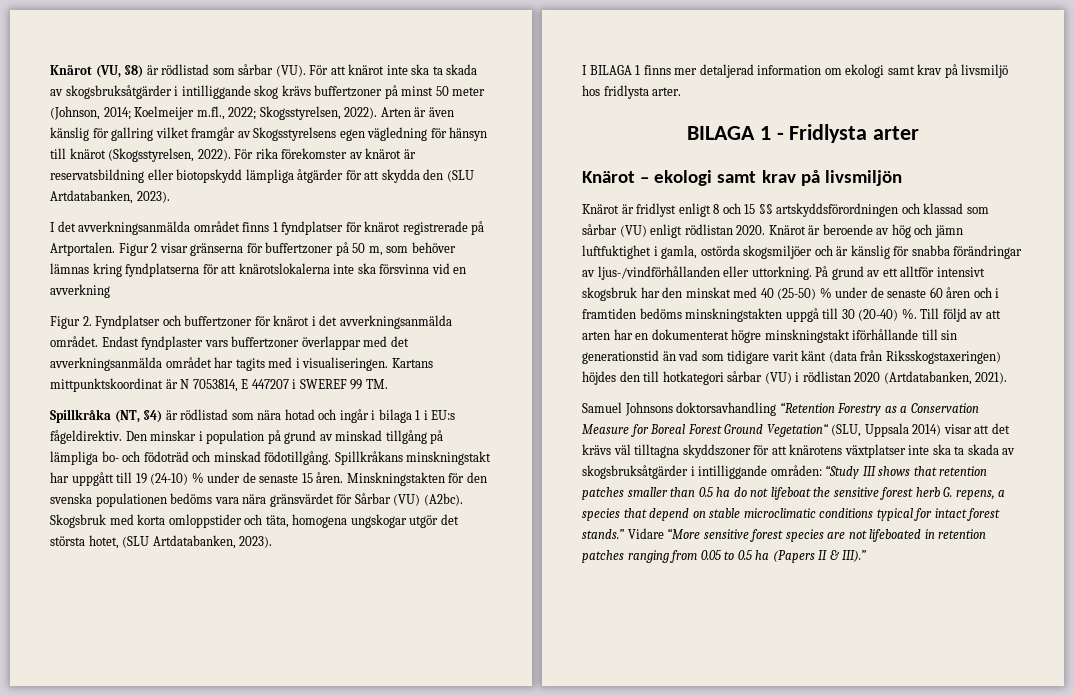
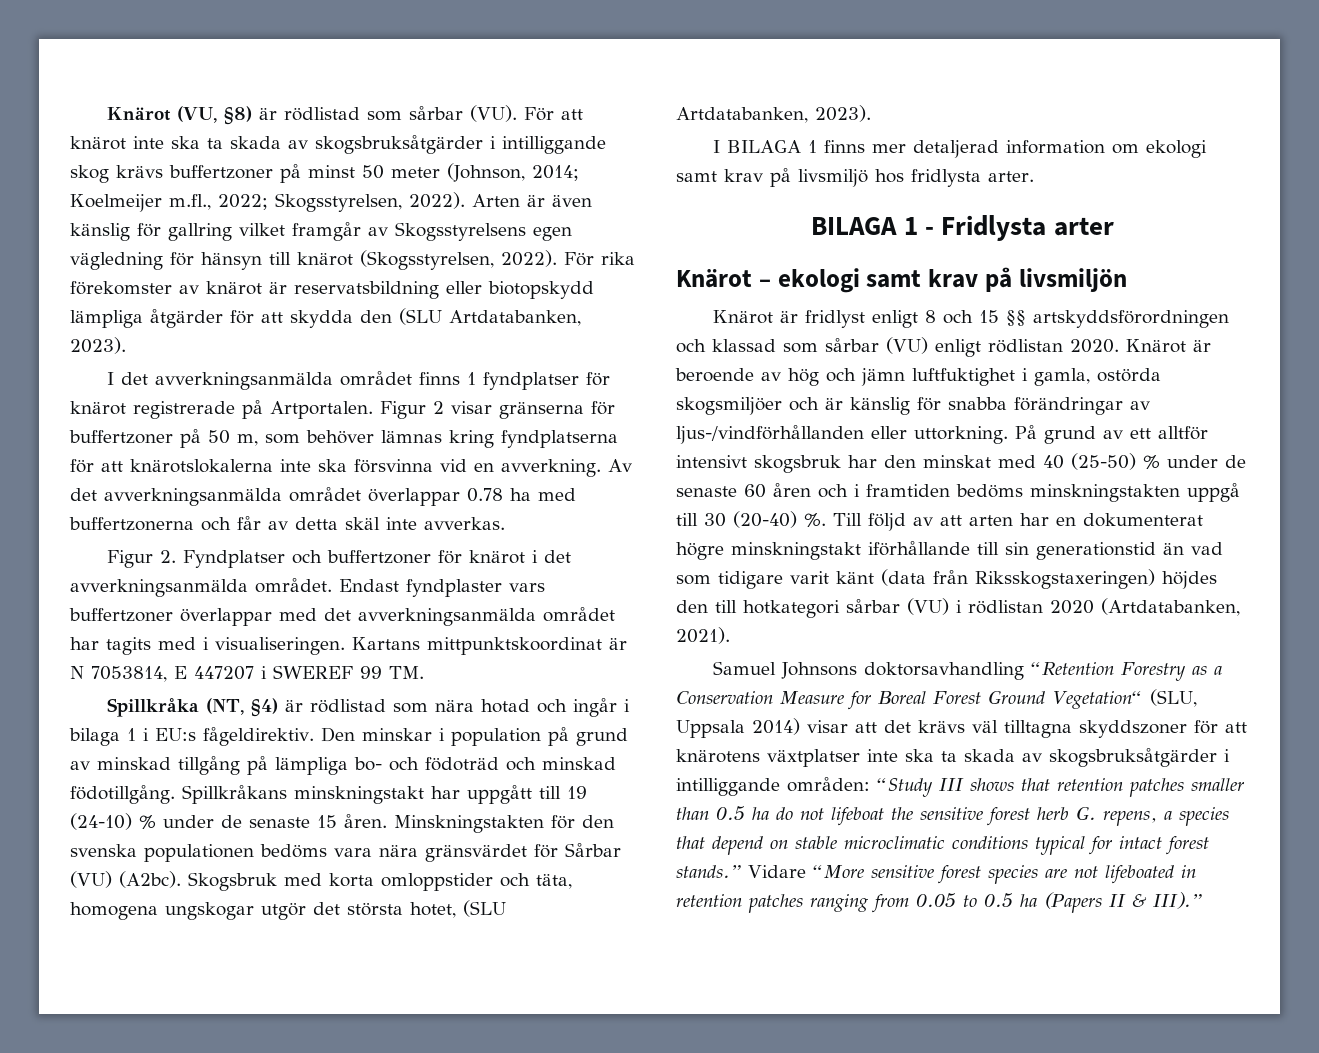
- Figur 2 visar gränserna för buffertzoner på 50 m, som behöver lämnas kring fyndplatserna för att knärotslokalerna inte ska försvinna vid en avverkning
+ Figur 2 visar gränserna för buffertzoner på 50 m, som behöver lämnas kring fyndplatserna för att knärotslokalerna inte ska försvinna vid en avverkning. Av det avverkningsanmälda området överlappar 0.78 ha med buffertzonerna och får av detta skäl inte avverkas.

